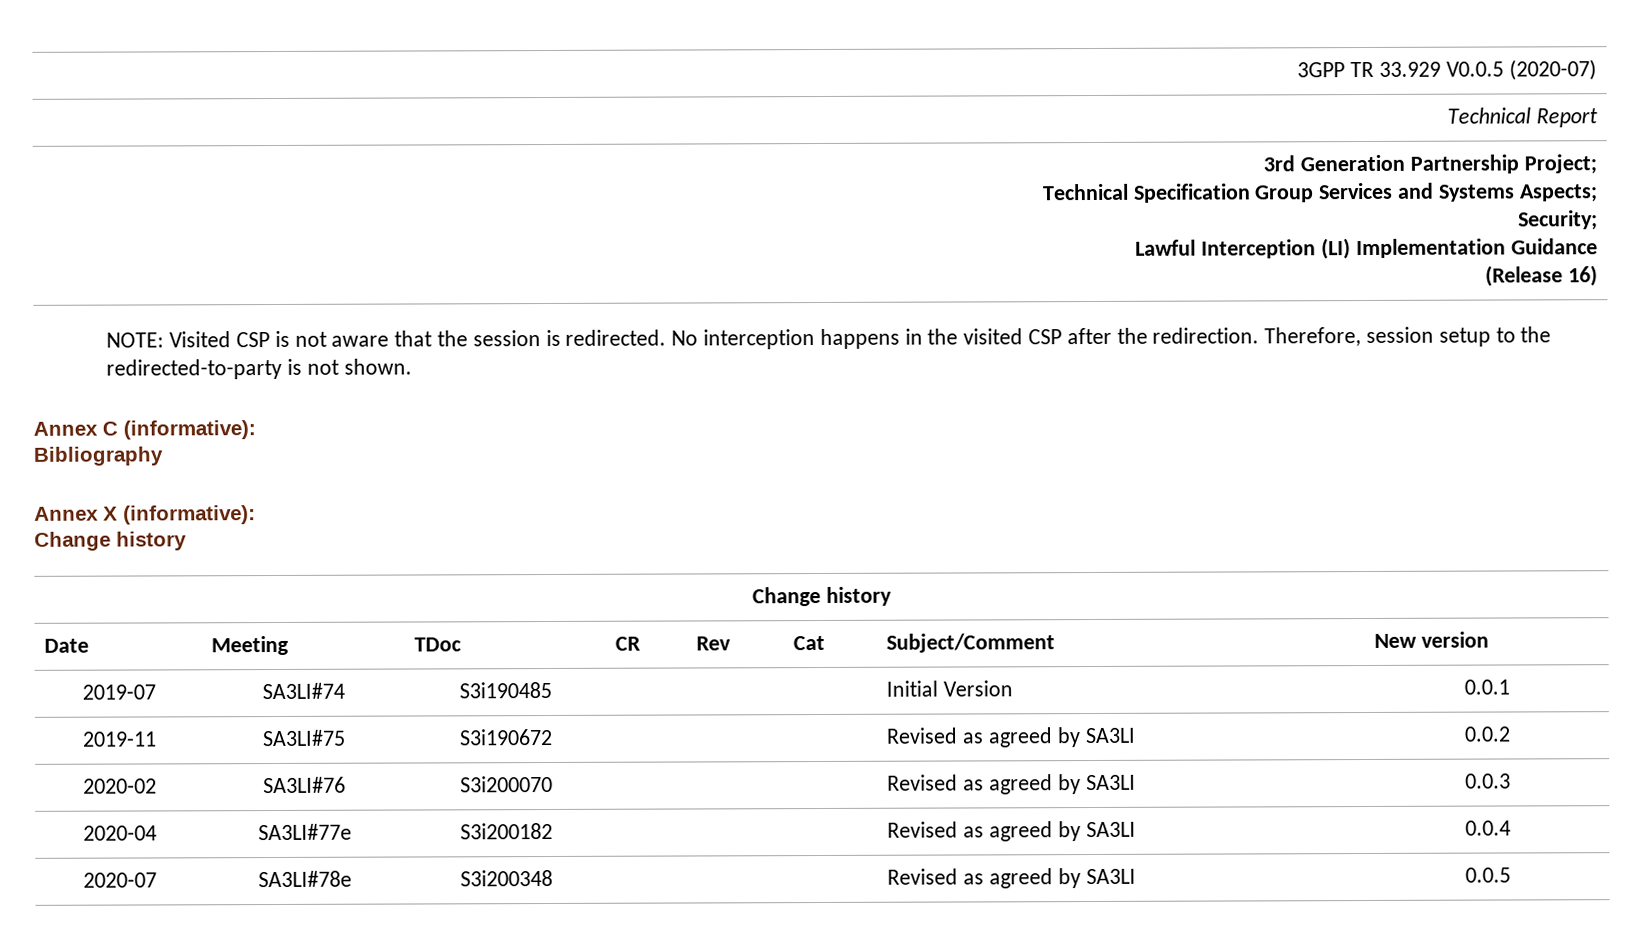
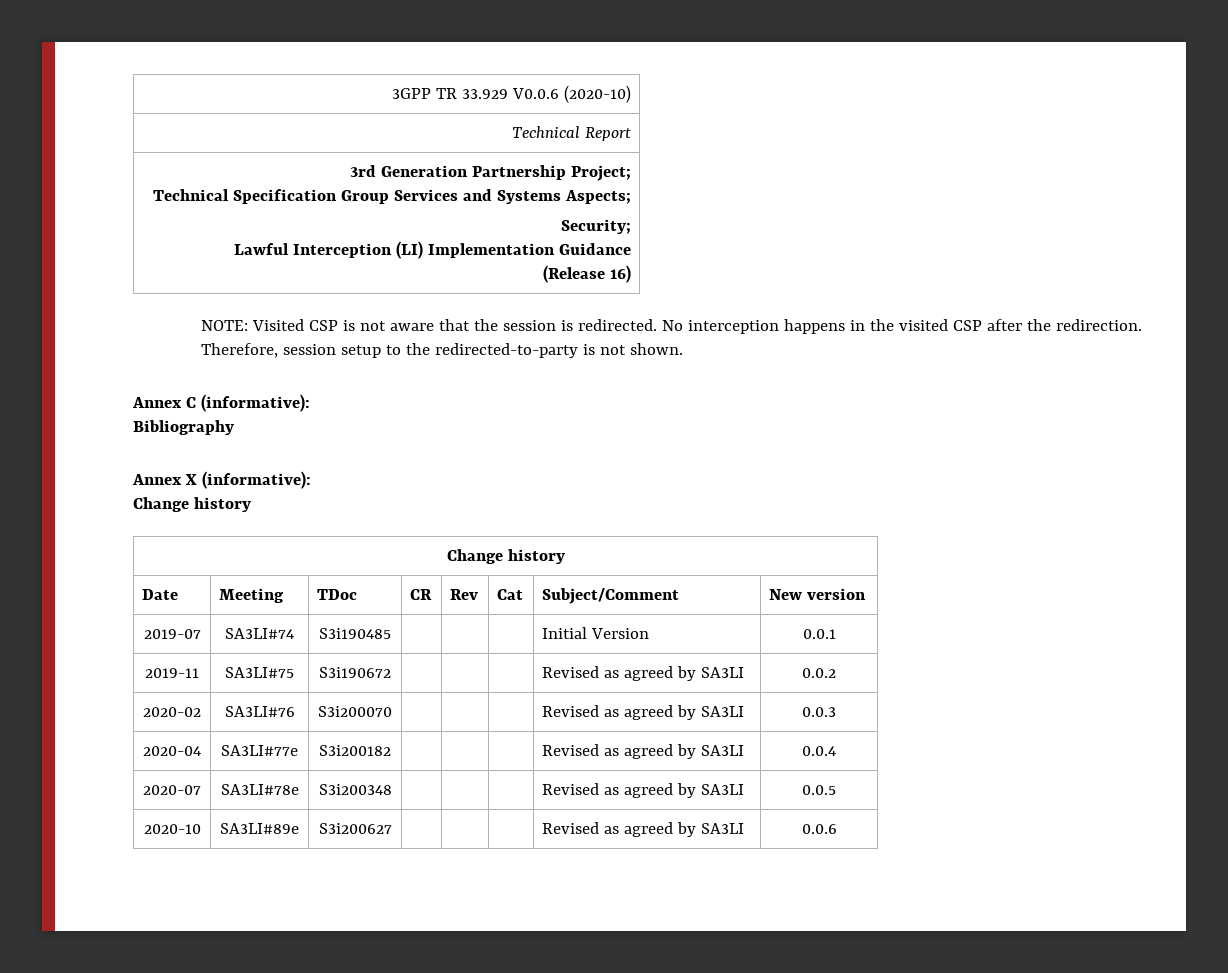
- 3GPP TR 33.929 V0.0.5 (2020-07)
+ 3GPP TR 33.929 V0.0.6 (2020-10)
+ 2020-10 | SA3LI#89e | S3i200627 | | | | Revised as agreed by SA3LI | 0.0.6

